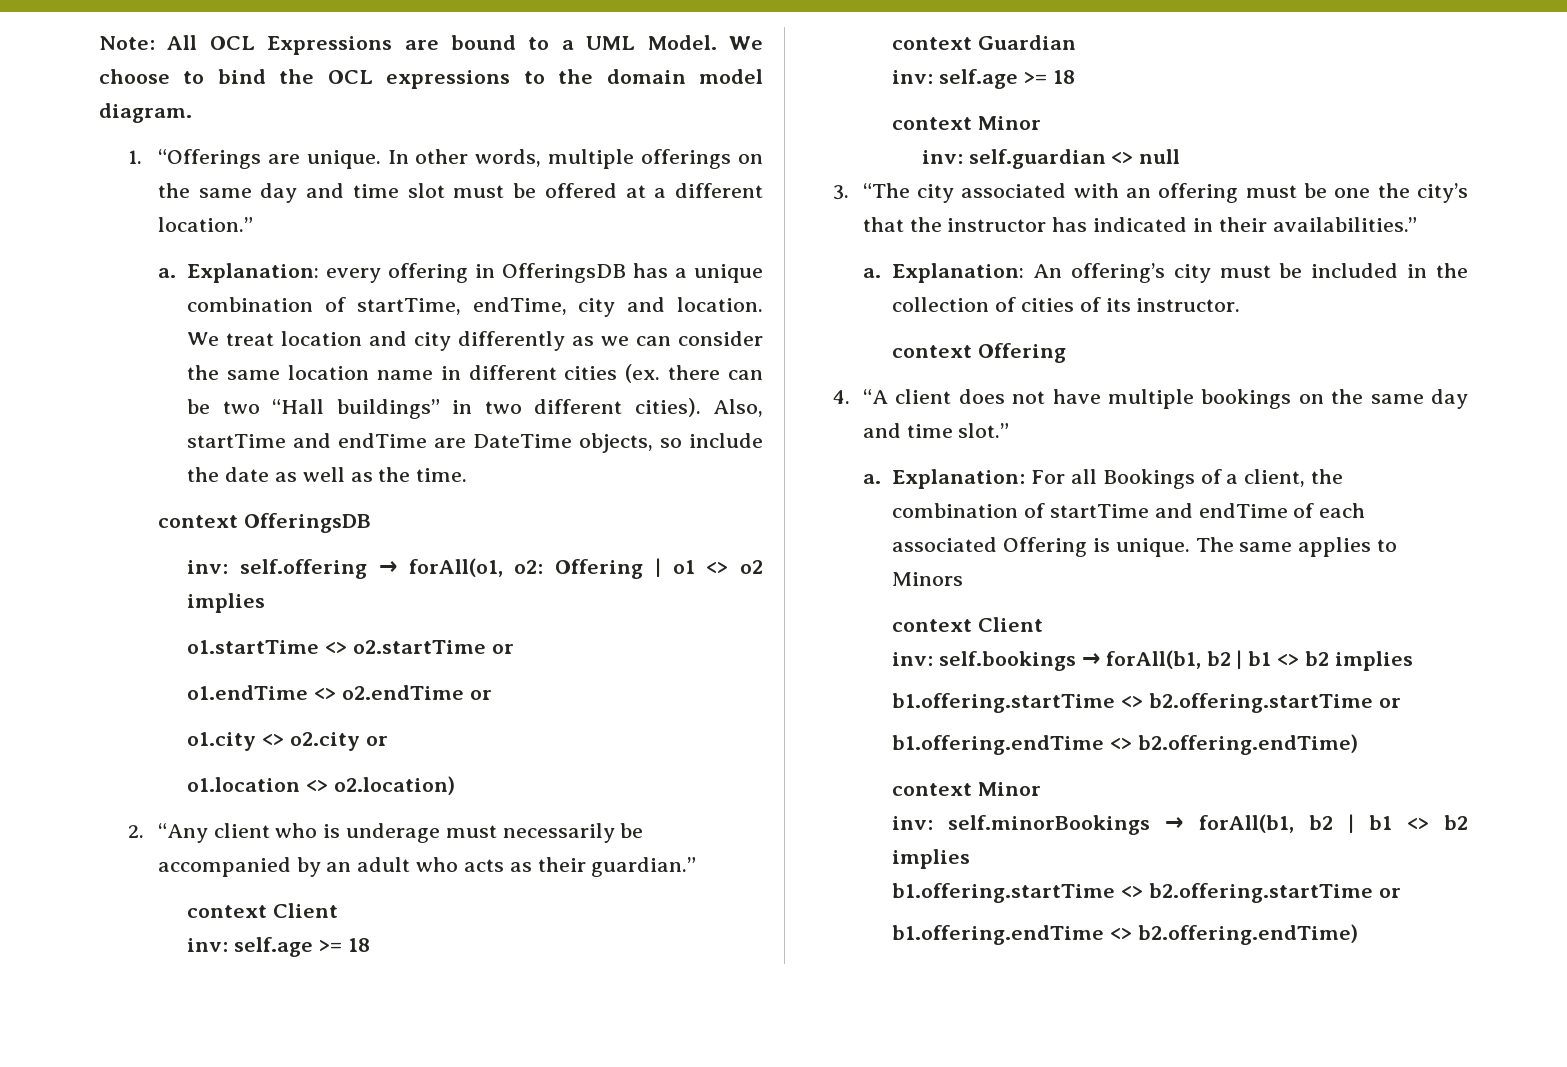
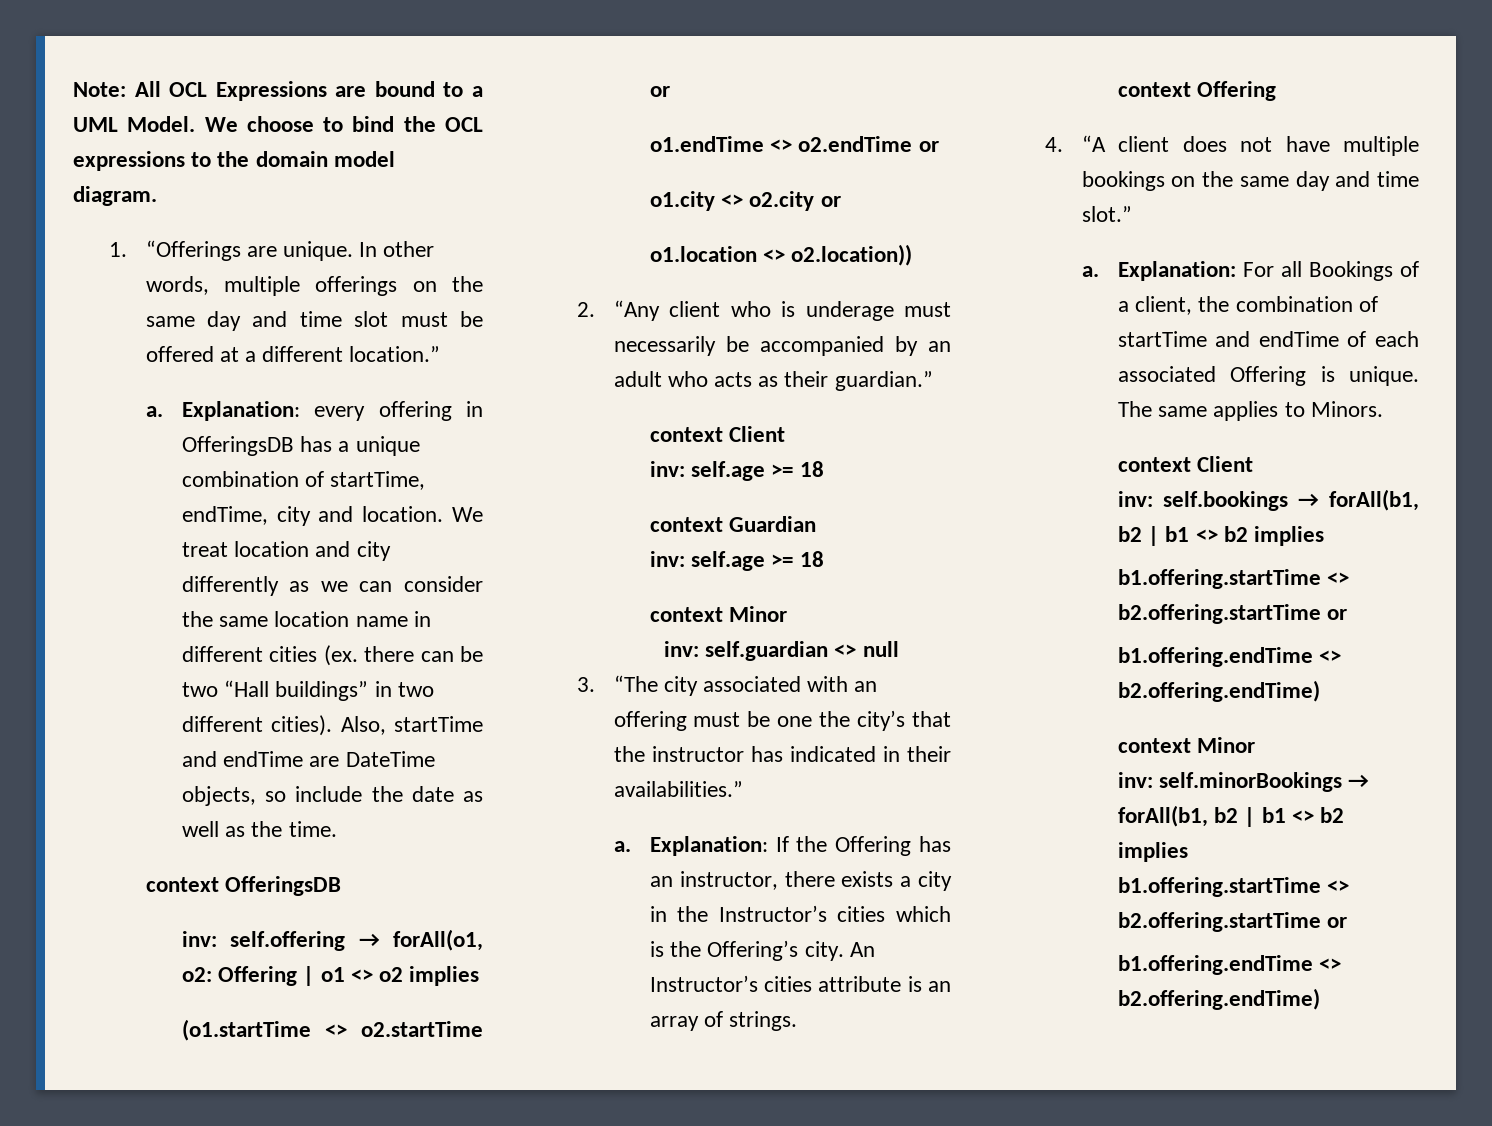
- o1.startTime <> o2.startTime or
+ (o1.startTime <> o2.startTime or
- o1.location <> o2.location)
+ o1.location <> o2.location))
- Explanation: An offering’s city must be included in the collection of cities of its instructor.
+ Explanation: If the Offering has an instructor, there exists a city in the Instructor’s cities which is the Offering’s city. An Instructor’s cities attribute is an array of strings.
- The same applies to Minors
+ The same applies to Minors.

